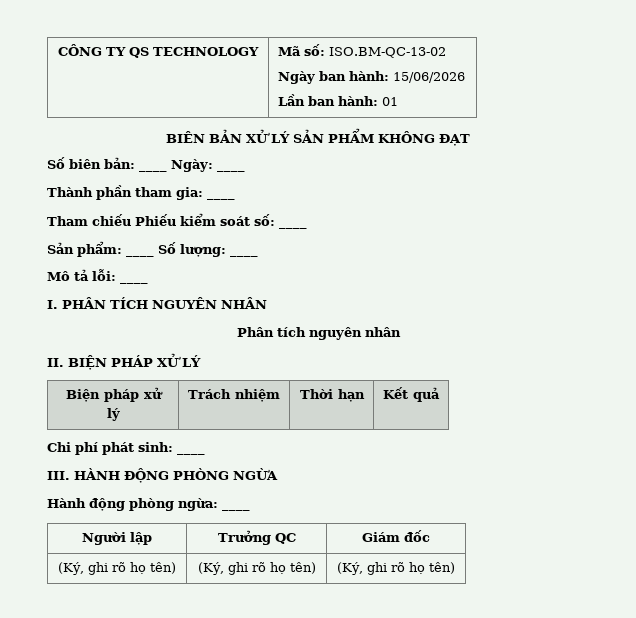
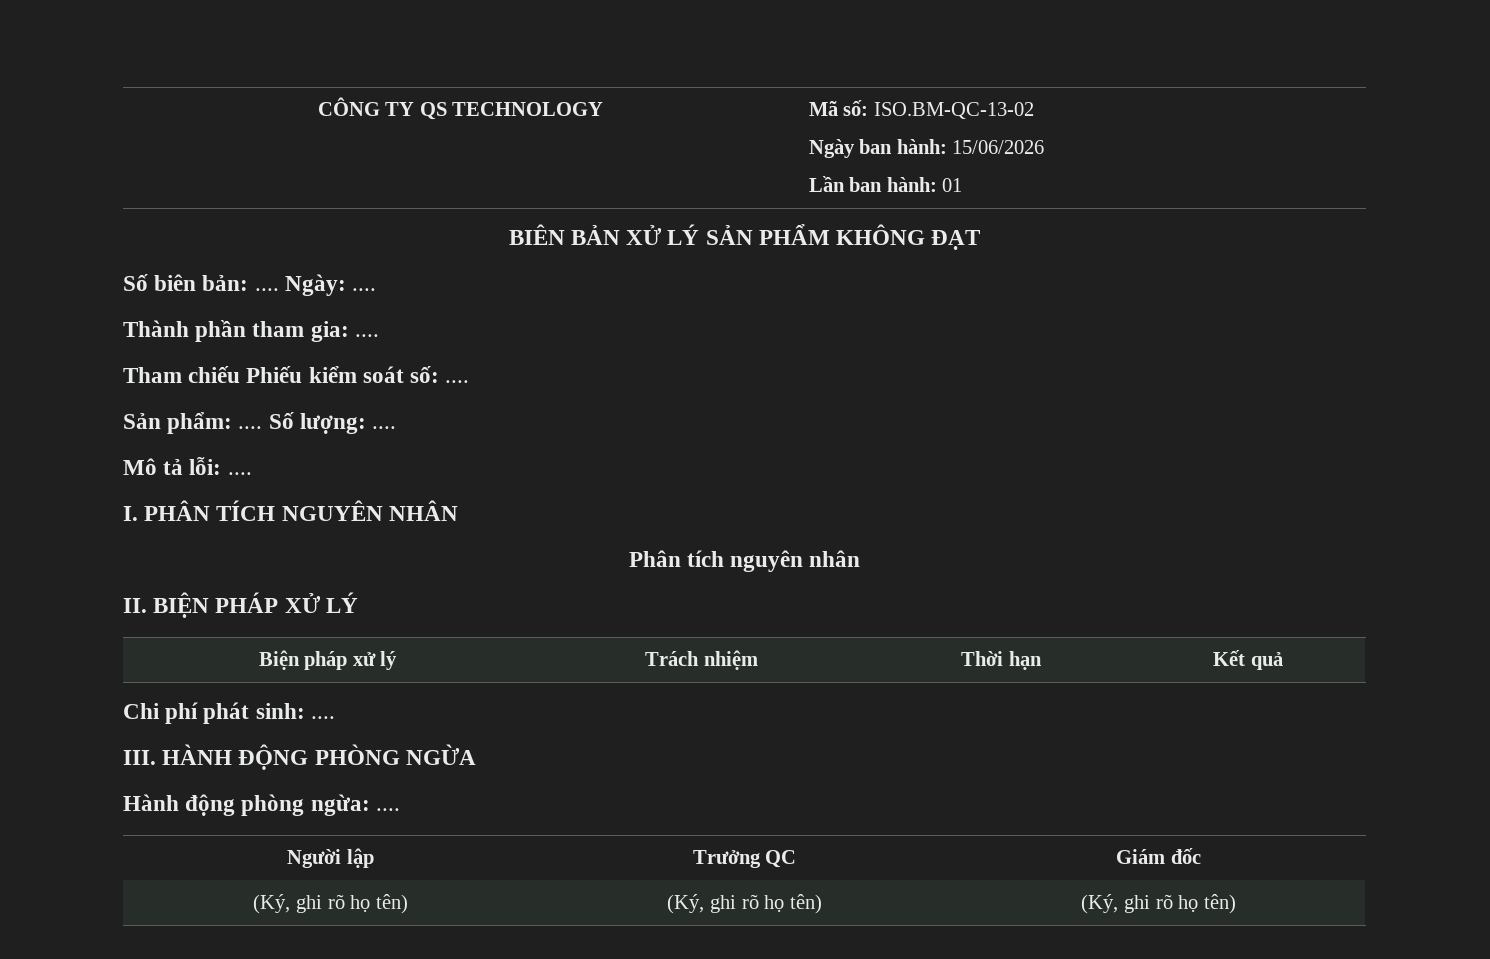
- Số biên bản: ____ Ngày: ____
+ Số biên bản: .... Ngày: ....
- Thành phần tham gia: ____
+ Thành phần tham gia: ....
- Tham chiếu Phiếu kiểm soát số: ____
+ Tham chiếu Phiếu kiểm soát số: ....
- Sản phẩm: ____ Số lượng: ____
+ Sản phẩm: .... Số lượng: ....
- Mô tả lỗi: ____
+ Mô tả lỗi: ....
- Chi phí phát sinh: ____
+ Chi phí phát sinh: ....
- Hành động phòng ngừa: ____
+ Hành động phòng ngừa: ....

